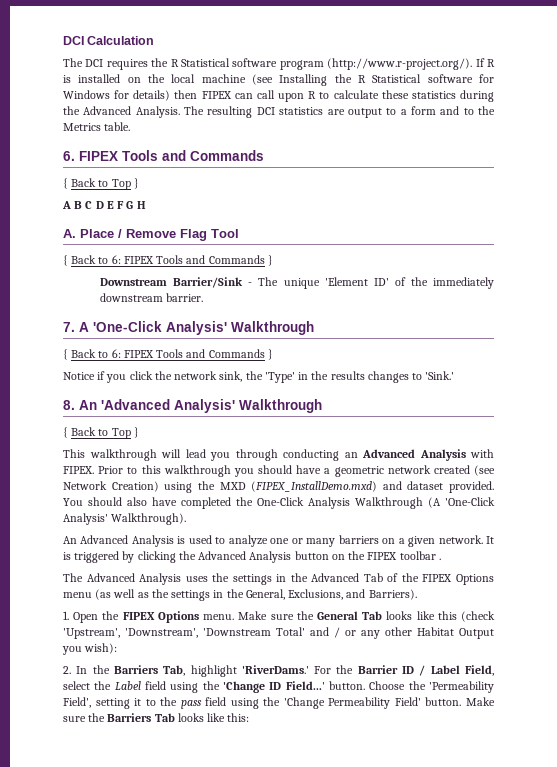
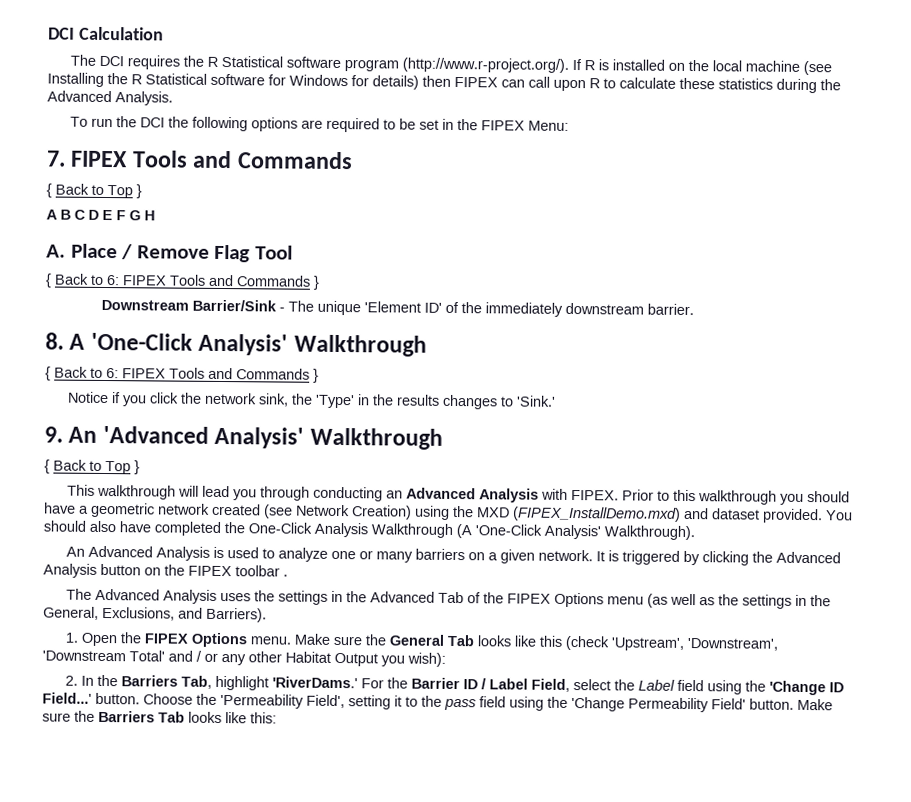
- The DCI requires the R Statistical software program (http://www.r-project.org/). If R is installed on the local machine (see Installing the R Statistical software for Windows for details) then FIPEX can call upon R to calculate these statistics during the Advanced Analysis. The resulting DCI statistics are output to a form and to the Metrics table.
- 6. FIPEX Tools and Commands
+ The DCI requires the R Statistical software program (http://www.r-project.org/). If R is installed on the local machine (see Installing the R Statistical software for Windows for details) then FIPEX can call upon R to calculate these statistics during the Advanced Analysis.
+ To run the DCI the following options are required to be set in the FIPEX Menu:
+ 7. FIPEX Tools and Commands
- 7. A 'One-Click Analysis' Walkthrough
+ 8. A 'One-Click Analysis' Walkthrough
- 8. An 'Advanced Analysis' Walkthrough
+ 9. An 'Advanced Analysis' Walkthrough

